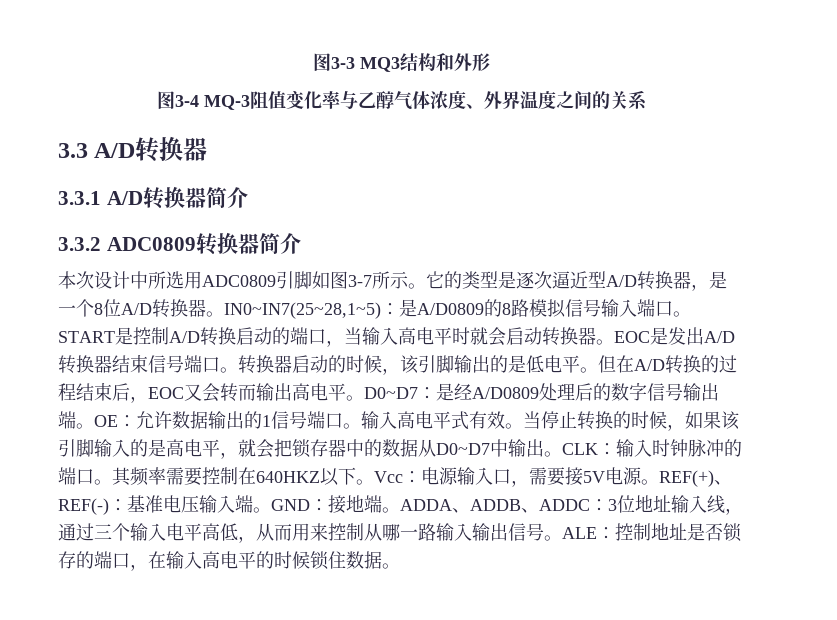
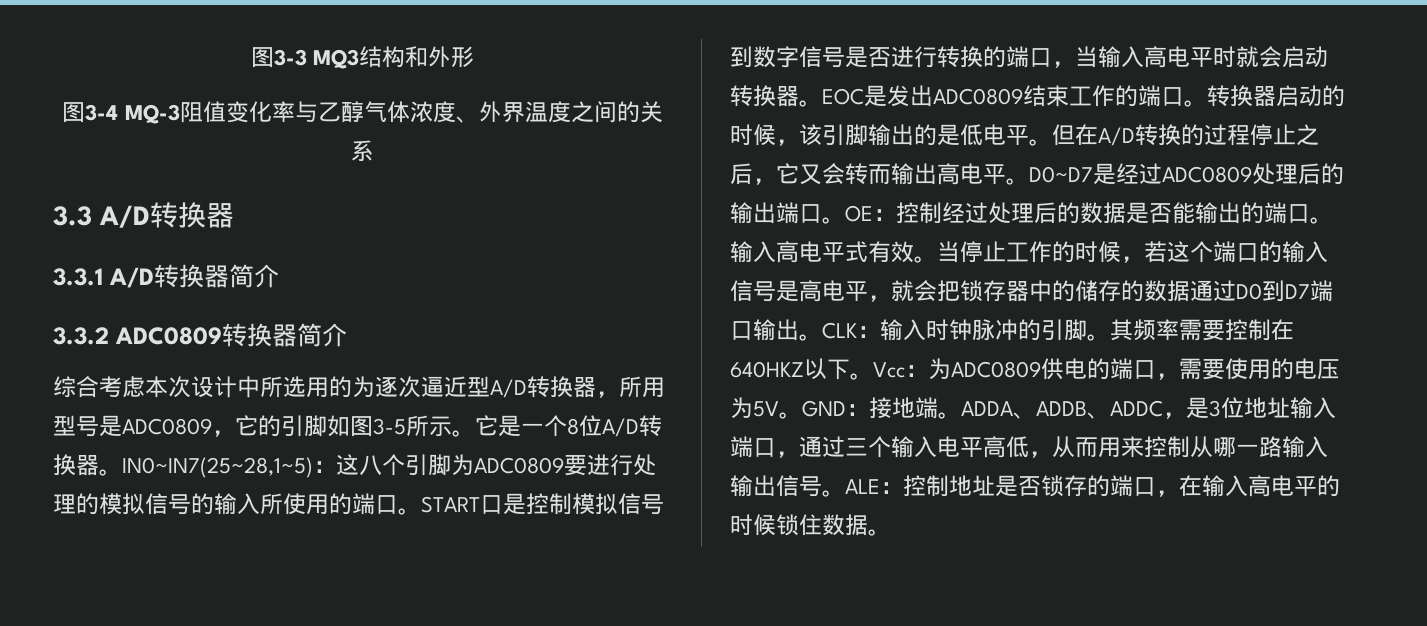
- 本次设计中所选用ADC0809引脚如图3-7所示。它的类型是逐次逼近型A/D转换器，是一个8位A/D转换器。
+ 综合考虑本次设计中所选用的为逐次逼近型A/D转换器，所用型号是ADC0809，它的引脚如图3-5所示。它是一个8位A/D转换器。
- IN0~IN7(25~28,1~5)：是A/D0809的8路模拟信号输入端口。START是控制A/D转换启动的端口，当输入高电平时就会启动转换器。
+ IN0~IN7(25~28,1~5)：这八个引脚为ADC0809要进行处理的模拟信号的输入所使用的端口。START口是控制模拟信号到数字信号是否进行转换的端口，当输入高电平时就会启动转换器。
- EOC是发出A/D转换器结束信号端口。
+ EOC是发出ADC0809结束工作的端口。
- 但在A/D转换的过程结束后，EOC又会转而输出高电平。
+ 但在A/D转换的过程停止之后，它又会转而输出高电平。
- D0~D7：是经A/D0809处理后的数字信号输出端。OE：允许数据输出的1信号端口。
+ D0~D7是经过ADC0809处理后的输出端口。OE：控制经过处理后的数据是否能输出的端口。
- 当停止转换的时候，如果该引脚输入的是高电平，就会把锁存器中的数据从D0~D7中输出。
+ 当停止工作的时候，若这个端口的输入信号是高电平，就会把锁存器中的储存的数据通过D0到D7端口输出。
- CLK：输入时钟脉冲的端口。
+ CLK：输入时钟脉冲的引脚。
- Vcc：电源输入口，需要接5V电源。REF(+)、REF(-)：基准电压输入端。
+ Vcc：为ADC0809供电的端口，需要使用的电压为5V。
- ADDA、ADDB、ADDC：3位地址输入线，通过三个输入电平高低，从而用来控制从哪一路输入输出信号。
+ ADDA、ADDB、ADDC，是3位地址输入端口，通过三个输入电平高低，从而用来控制从哪一路输入输出信号。

